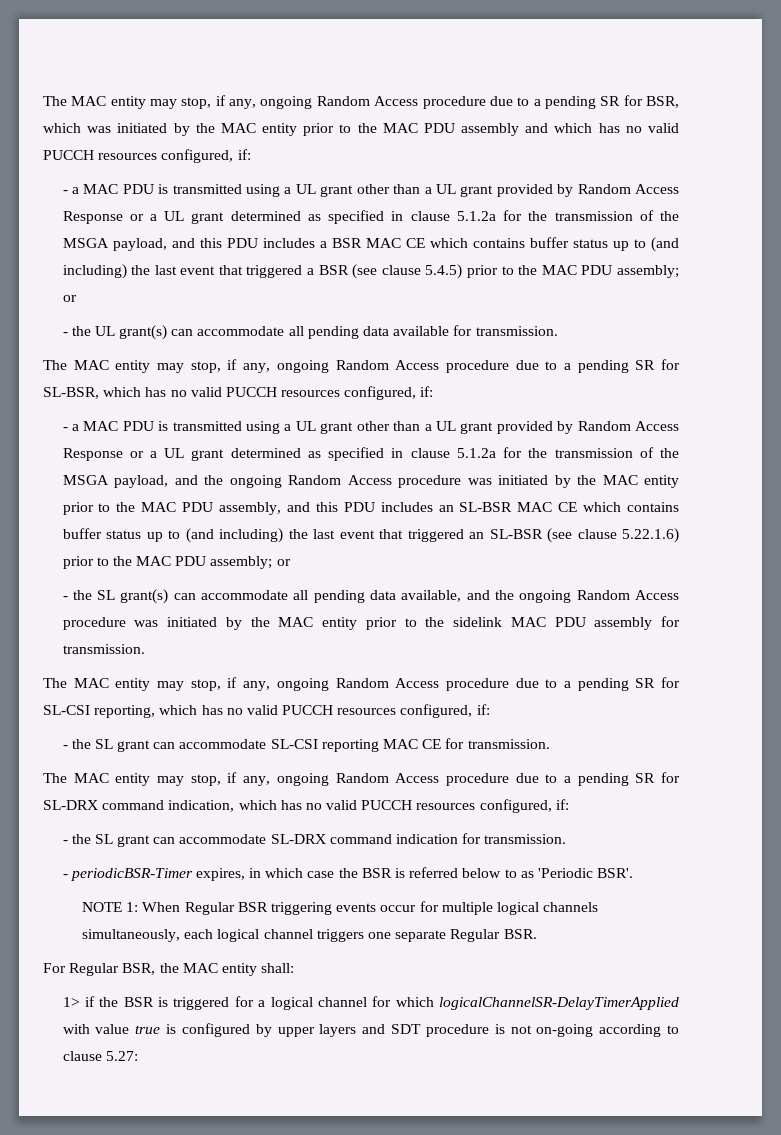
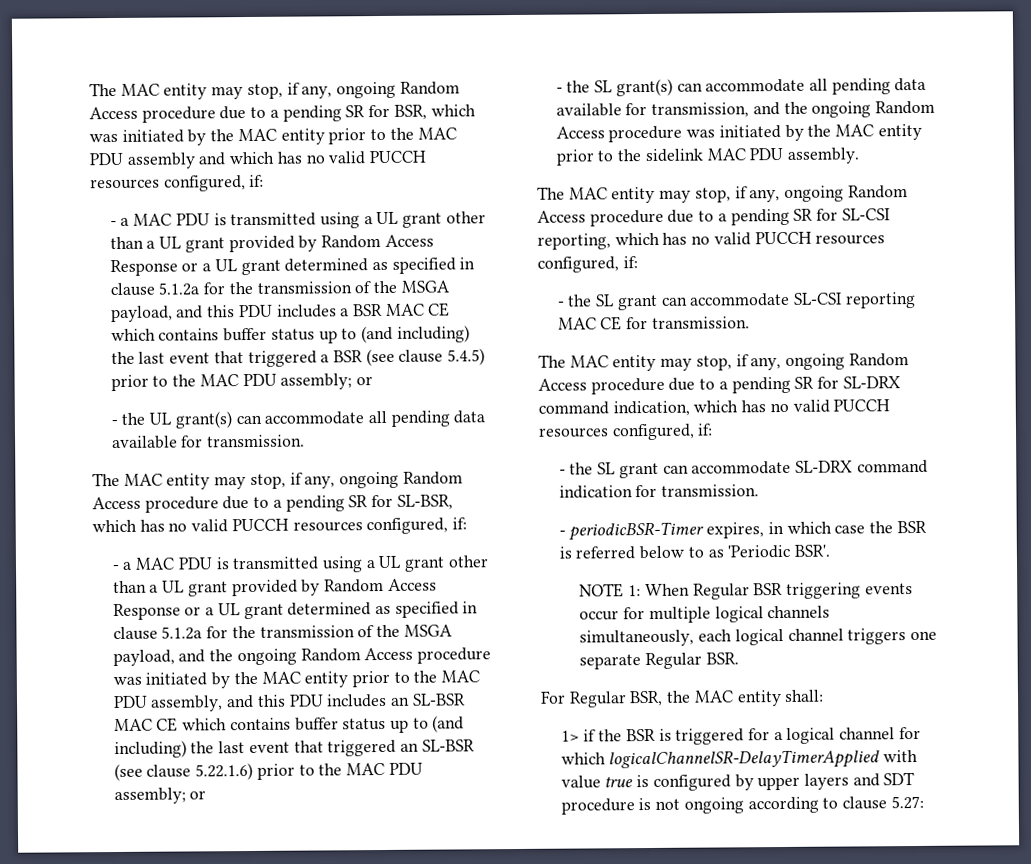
- - the SL grant(s) can accommodate all pending data available, and the ongoing Random Access procedure was initiated by the MAC entity prior to the sidelink MAC PDU assembly for transmission.
+ - the SL grant(s) can accommodate all pending data available for transmission, and the ongoing Random Access procedure was initiated by the MAC entity prior to the sidelink MAC PDU assembly.
- 1> if the BSR is triggered for a logical channel for which logicalChannelSR-DelayTimerApplied with value true is configured by upper layers and SDT procedure is not on-going according to clause 5.27:
+ 1> if the BSR is triggered for a logical channel for which logicalChannelSR-DelayTimerApplied with value true is configured by upper layers and SDT procedure is not ongoing according to clause 5.27:

